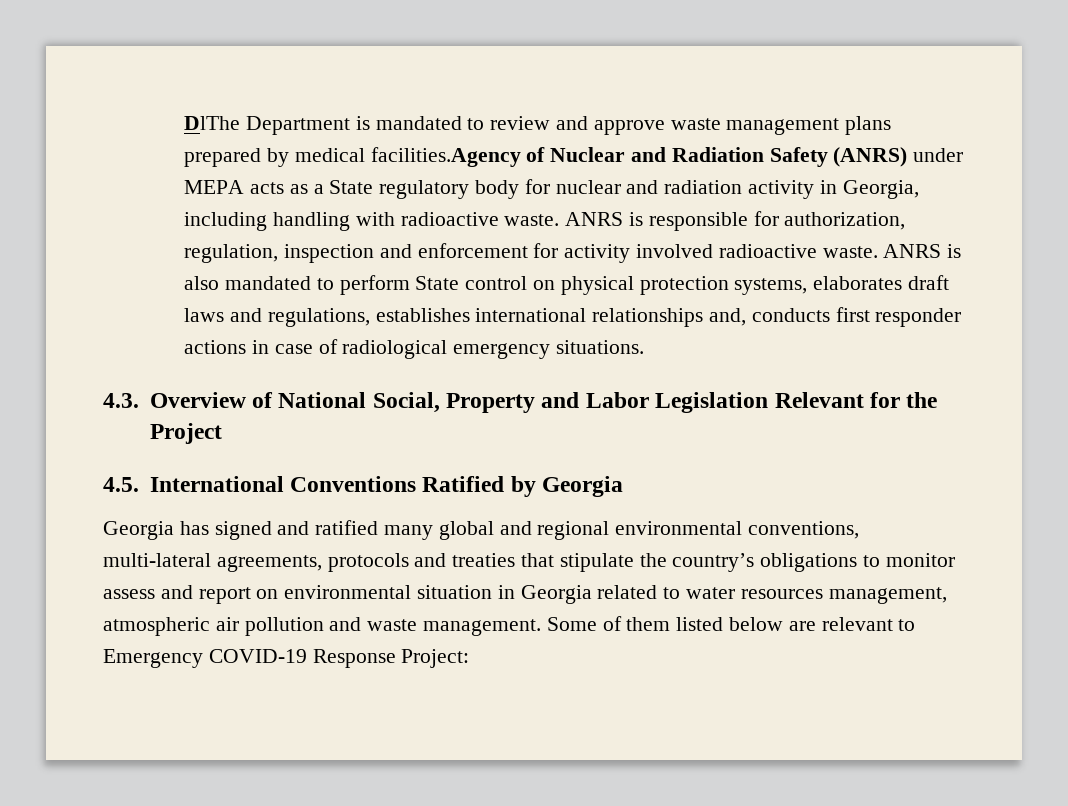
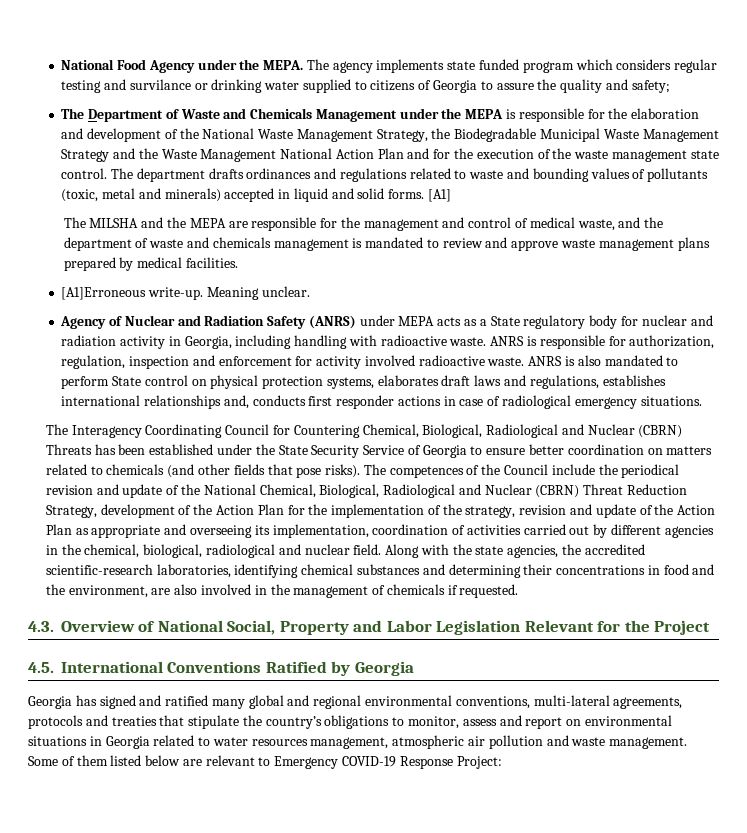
- DlThe Department is mandated to review and approve waste management plans prepared by medical facilities.Agency of Nuclear and Radiation Safety (ANRS) under MEPA acts as a State regulatory body for nuclear and radiation activity in Georgia, including handling with radioactive waste.
+ National Food Agency under the MEPA. The agency implements state funded program which considers regular testing and survilance or drinking water supplied to citizens of Georgia to assure the quality and safety;
+ The Department of Waste and Chemicals Management under the MEPA is responsible for the elaboration and development of the National Waste Management Strategy, the Biodegradable Municipal Waste Management Strategy and the Waste Management National Action Plan and for the execution of the waste management state control. The department drafts ordinances and regulations related to waste and bounding values of pollutants (toxic, metal and minerals) accepted in liquid and solid forms. [A1]
+ The MILSHA and the MEPA are responsible for the management and control of medical waste, and the department of waste and chemicals management is mandated to review and approve waste management plans prepared by medical facilities.
+ [A1]Erroneous write-up. Meaning unclear.
+ Agency of Nuclear and Radiation Safety (ANRS) under MEPA acts as a State regulatory body for nuclear and radiation activity in Georgia, including handling with radioactive waste.
+ The Interagency Coordinating Council for Countering Chemical, Biological, Radiological and Nuclear (CBRN) Threats has been established under the State Security Service of Georgia to ensure better coordination on matters related to chemicals (and other fields that pose risks). The competences of the Council include the periodical revision and update of the National Chemical, Biological, Radiological and Nuclear (CBRN) Threat Reduction Strategy, development of the Action Plan for the implementation of the strategy, revision and update of the Action Plan as appropriate and overseeing its implementation, coordination of activities carried out by different agencies in the chemical, biological, radiological and nuclear field. Along with the state agencies, the accredited scientific-research laboratories, identifying chemical substances and determining their concentrations in food and the environment, are also involved in the management of chemicals if requested.
- Georgia has signed and ratified many global and regional environmental conventions, multi-lateral agreements, protocols and treaties that stipulate the country’s obligations to monitor assess and report on environmental situation in Georgia related to water resources management, atmospheric air pollution and waste management.
+ Georgia has signed and ratified many global and regional environmental conventions, multi-lateral agreements, protocols and treaties that stipulate the country’s obligations to monitor, assess and report on environmental situations in Georgia related to water resources management, atmospheric air pollution and waste management.

